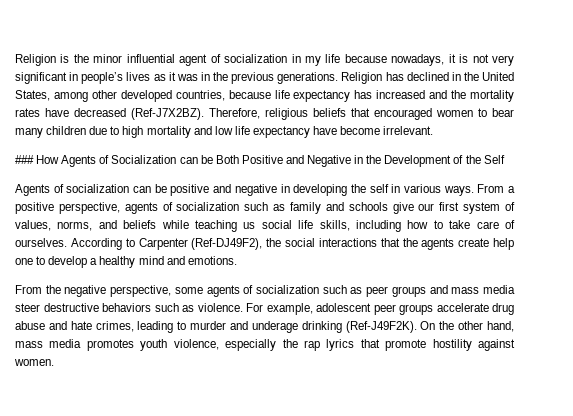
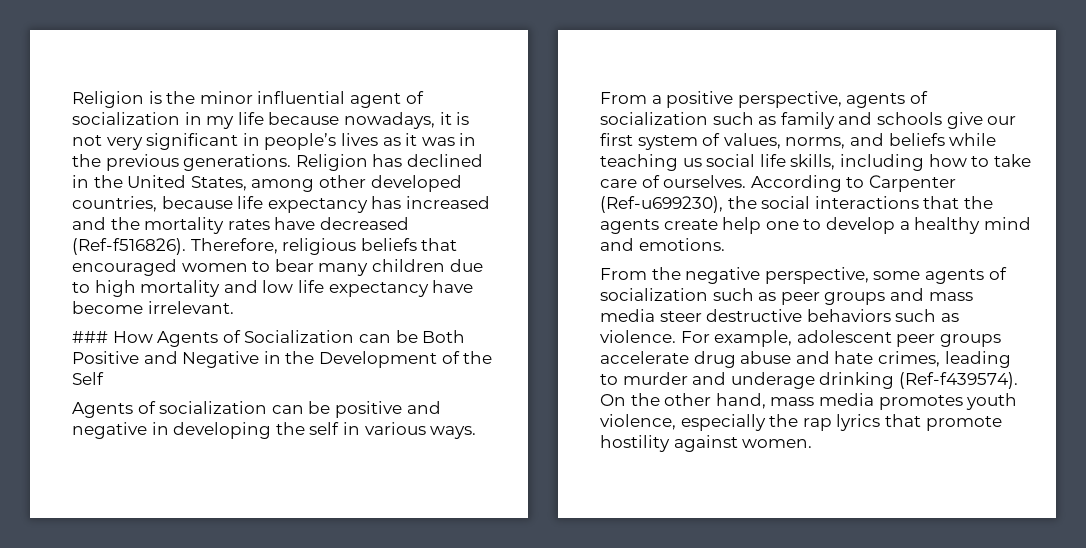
- Religion has declined in the United States, among other developed countries, because life expectancy has increased and the mortality rates have decreased (Ref-J7X2BZ).
+ Religion has declined in the United States, among other developed countries, because life expectancy has increased and the mortality rates have decreased (Ref-f516826).
- According to Carpenter (Ref-DJ49F2), the social interactions that the agents create help one to develop a healthy mind and emotions.
+ According to Carpenter (Ref-u699230), the social interactions that the agents create help one to develop a healthy mind and emotions.
- For example, adolescent peer groups accelerate drug abuse and hate crimes, leading to murder and underage drinking (Ref-J49F2K).
+ For example, adolescent peer groups accelerate drug abuse and hate crimes, leading to murder and underage drinking (Ref-f439574).

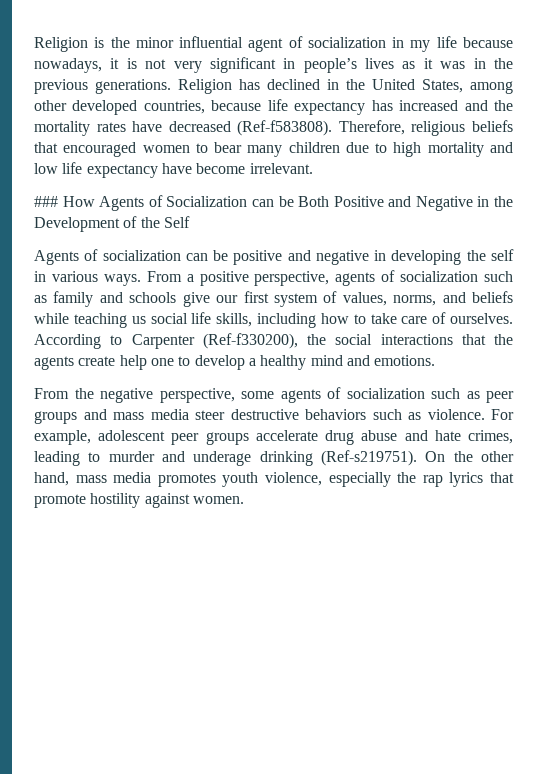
- Religion has declined in the United States, among other developed countries, because life expectancy has increased and the mortality rates have decreased (Ref-f516826).
+ Religion has declined in the United States, among other developed countries, because life expectancy has increased and the mortality rates have decreased (Ref-f583808).
- According to Carpenter (Ref-u699230), the social interactions that the agents create help one to develop a healthy mind and emotions.
+ According to Carpenter (Ref-f330200), the social interactions that the agents create help one to develop a healthy mind and emotions.
- For example, adolescent peer groups accelerate drug abuse and hate crimes, leading to murder and underage drinking (Ref-f439574).
+ For example, adolescent peer groups accelerate drug abuse and hate crimes, leading to murder and underage drinking (Ref-s219751).

